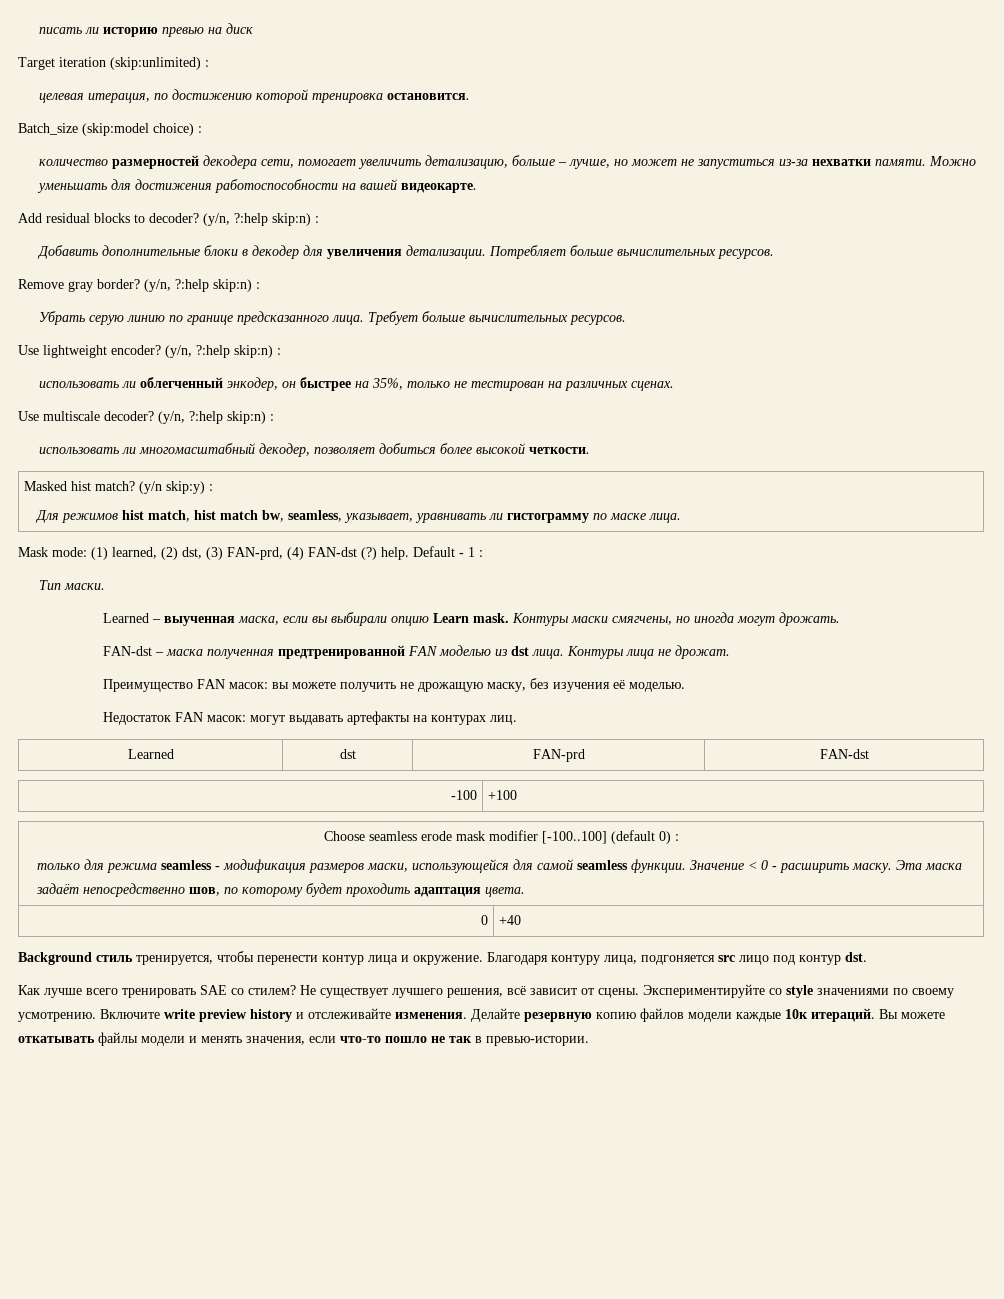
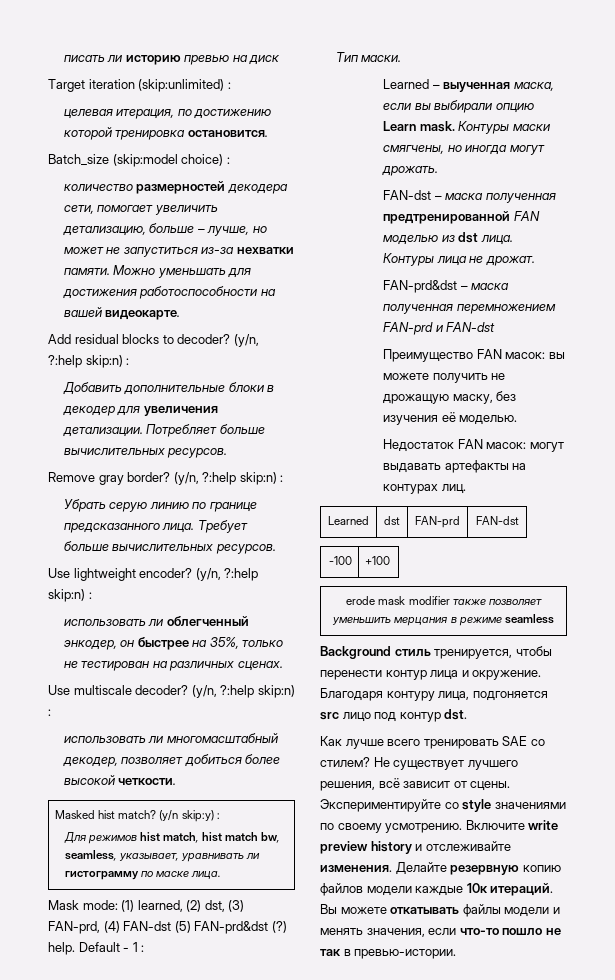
- Mask mode: (1) learned, (2) dst, (3) FAN-prd, (4) FAN-dst (?) help.
+ Mask mode: (1) learned, (2) dst, (3) FAN-prd, (4) FAN-dst (5) FAN-prd&dst (?) help.
+ FAN-prd&dst – маска полученная перемножением FAN-prd и FAN-dst
- Choose seamless erode mask modifier [-100..100] (default 0) :
- только для режима seamless - модификация размеров маски, использующейся для самой seamless функции. Значение < 0 - расширить маску. Эта маска задаёт непосредственно шов, по которому будет проходить адаптация цвета.
- 0 | +40
+ erode mask modifier также позволяет уменьшить мерцания в режиме seamless

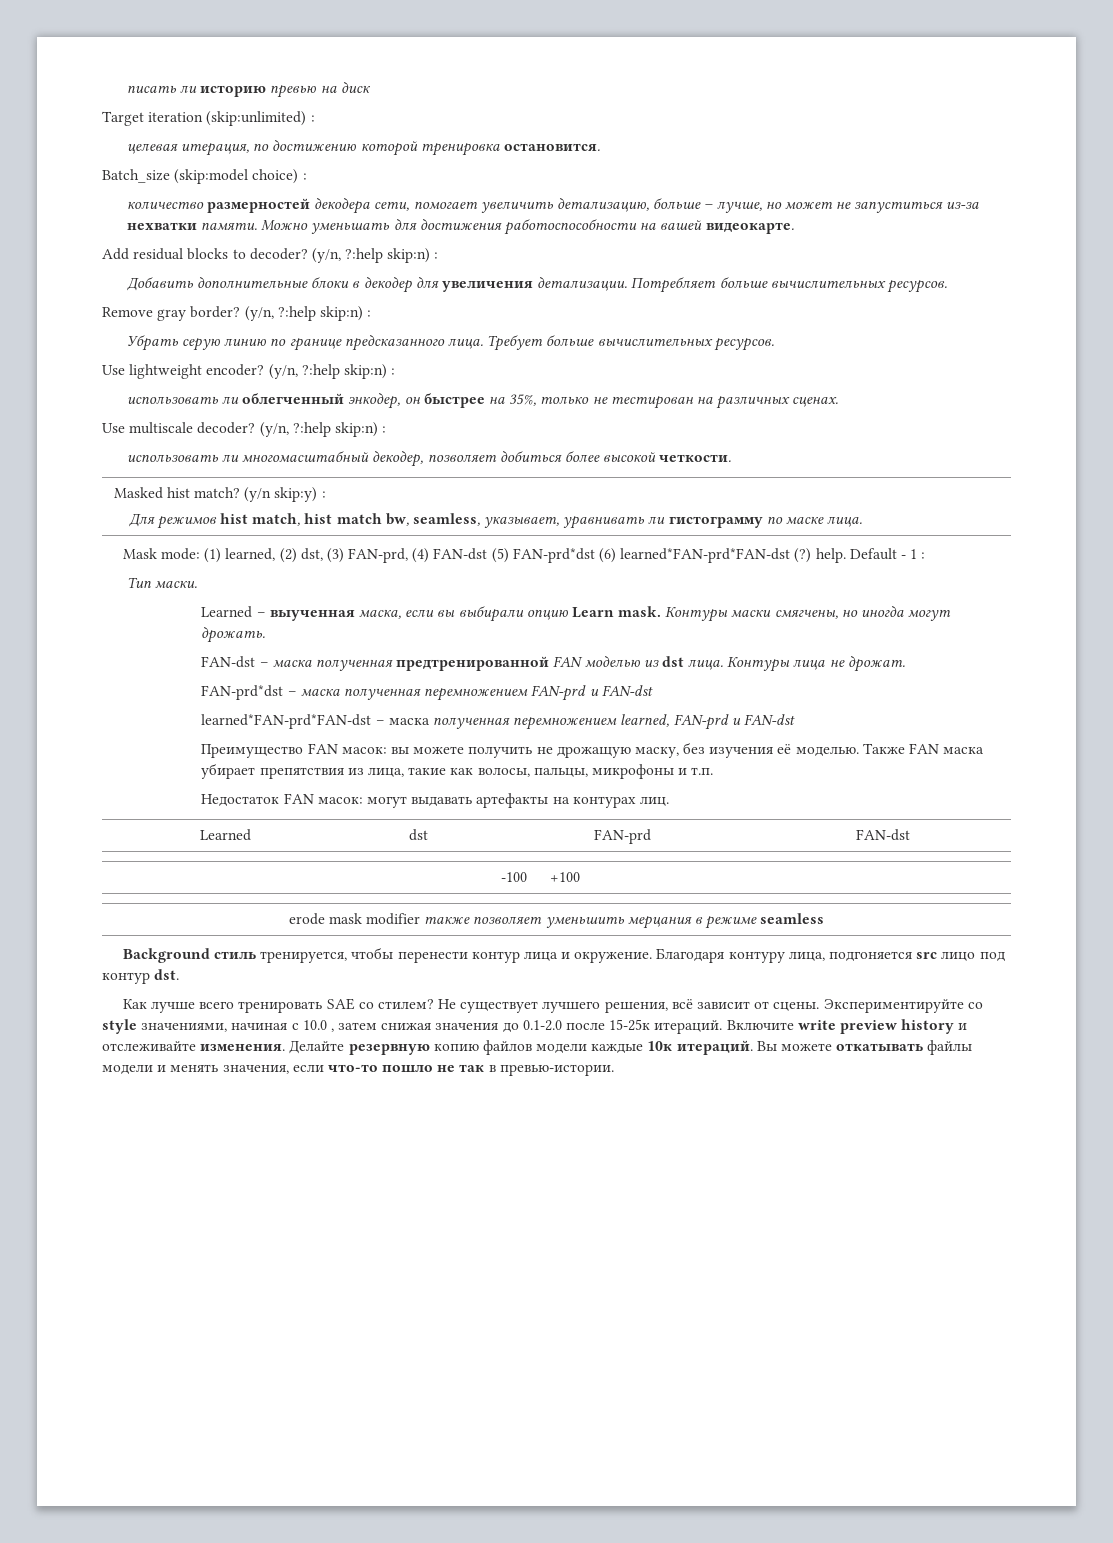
- Mask mode: (1) learned, (2) dst, (3) FAN-prd, (4) FAN-dst (5) FAN-prd&dst (?) help.
+ Mask mode: (1) learned, (2) dst, (3) FAN-prd, (4) FAN-dst (5) FAN-prd*dst (6) learned*FAN-prd*FAN-dst (?) help.
- FAN-prd&dst – маска полученная перемножением FAN-prd и FAN-dst
+ FAN-prd*dst – маска полученная перемножением FAN-prd и FAN-dst
+ learned*FAN-prd*FAN-dst – маска полученная перемножением learned, FAN-prd и FAN-dst
+ Также FAN маска убирает препятствия из лица, такие как волосы, пальцы, микрофоны и т.п.
- Экспериментируйте со style значениями по своему усмотрению.
+ Экспериментируйте со style значениями, начиная с 10.0 , затем снижая значения до 0.1-2.0 после 15-25к итераций.

